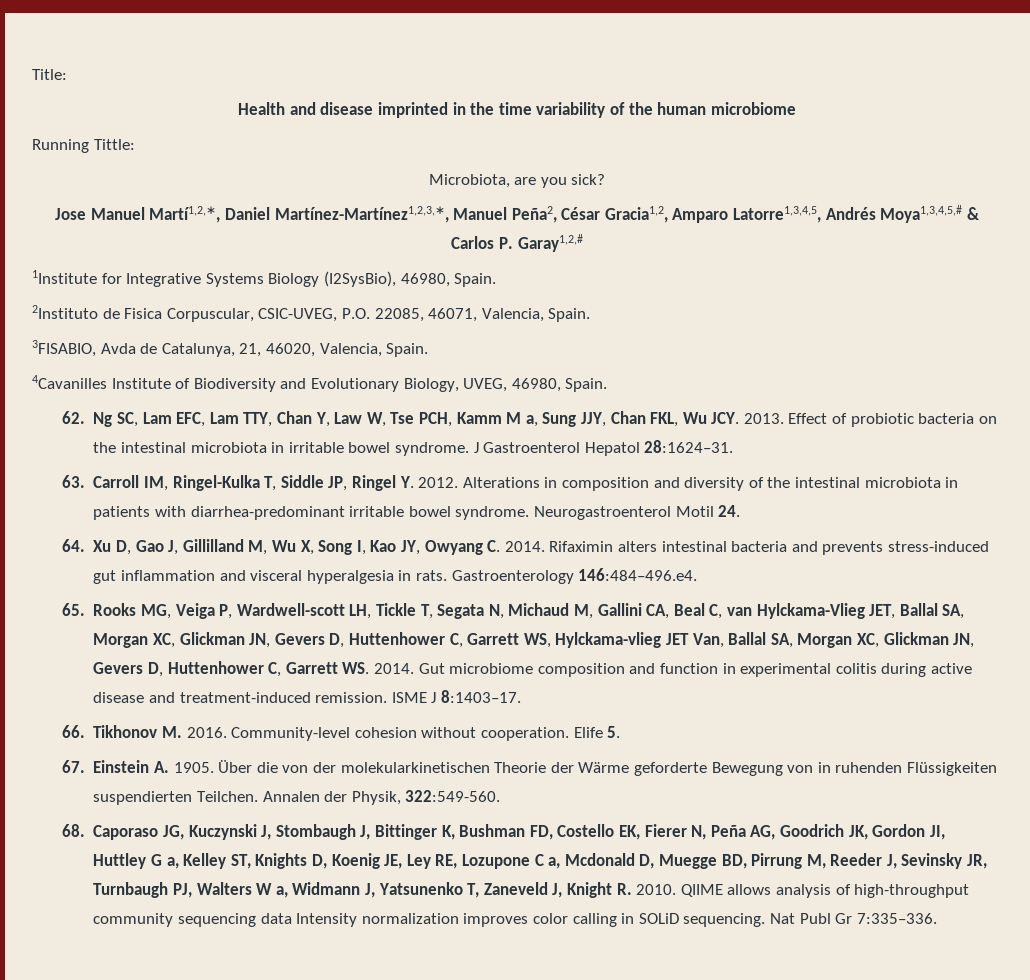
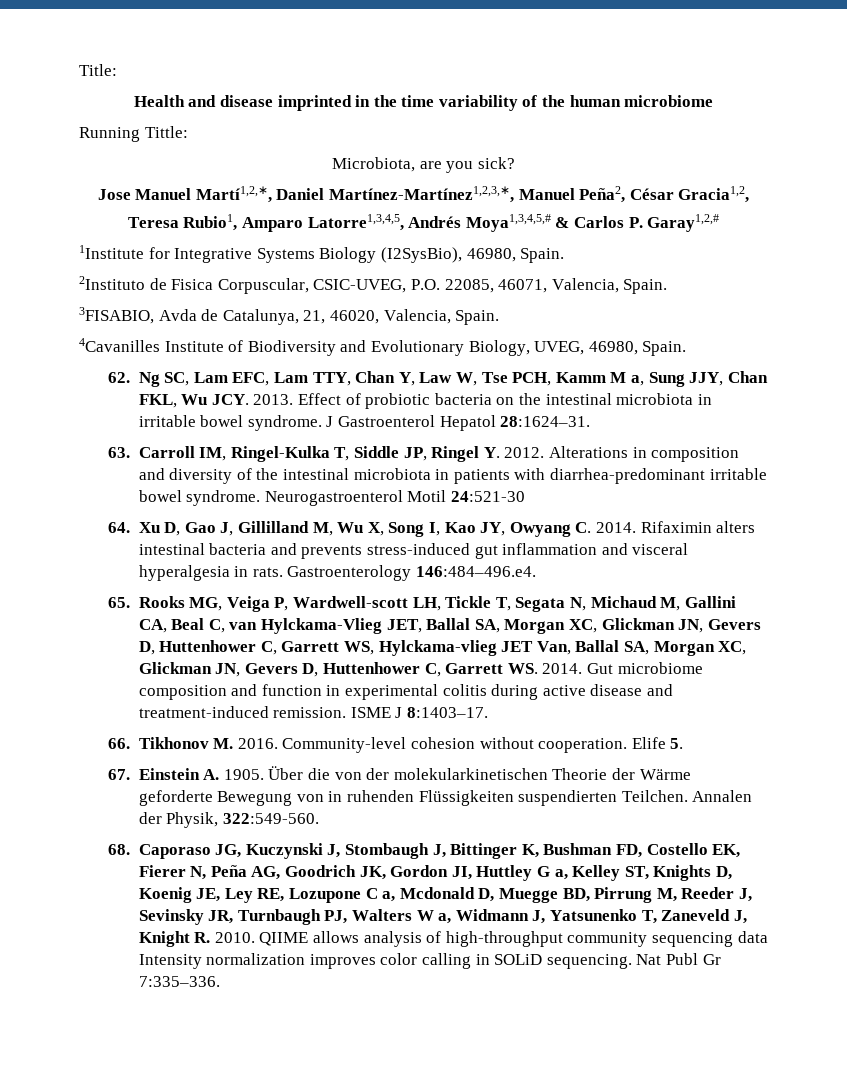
- Jose Manuel Martí1,2,∗, Daniel Martínez-Martínez1,2,3,∗, Manuel Peña2, César Gracia1,2, Amparo Latorre1,3,4,5, Andrés Moya1,3,4,5,# & Carlos P. Garay1,2,#
+ Jose Manuel Martí1,2,∗, Daniel Martínez-Martínez1,2,3,∗, Manuel Peña2, César Gracia1,2,
+ Teresa Rubio1, Amparo Latorre1,3,4,5, Andrés Moya1,3,4,5,# & Carlos P. Garay1,2,#
- Neurogastroenterol Motil 24.
+ Neurogastroenterol Motil 24:521-30

